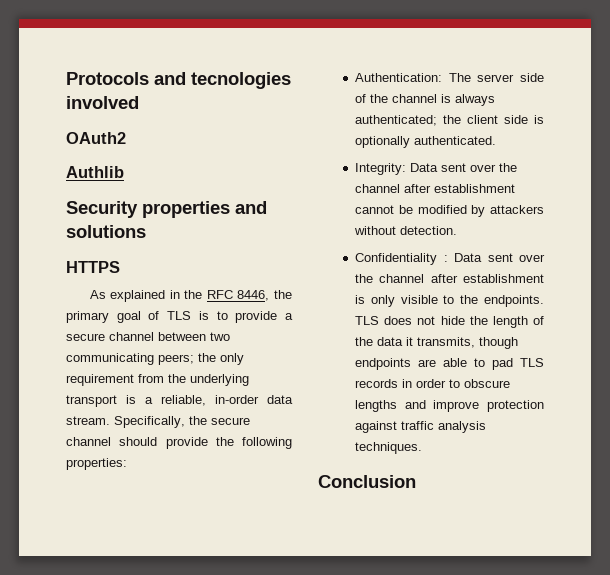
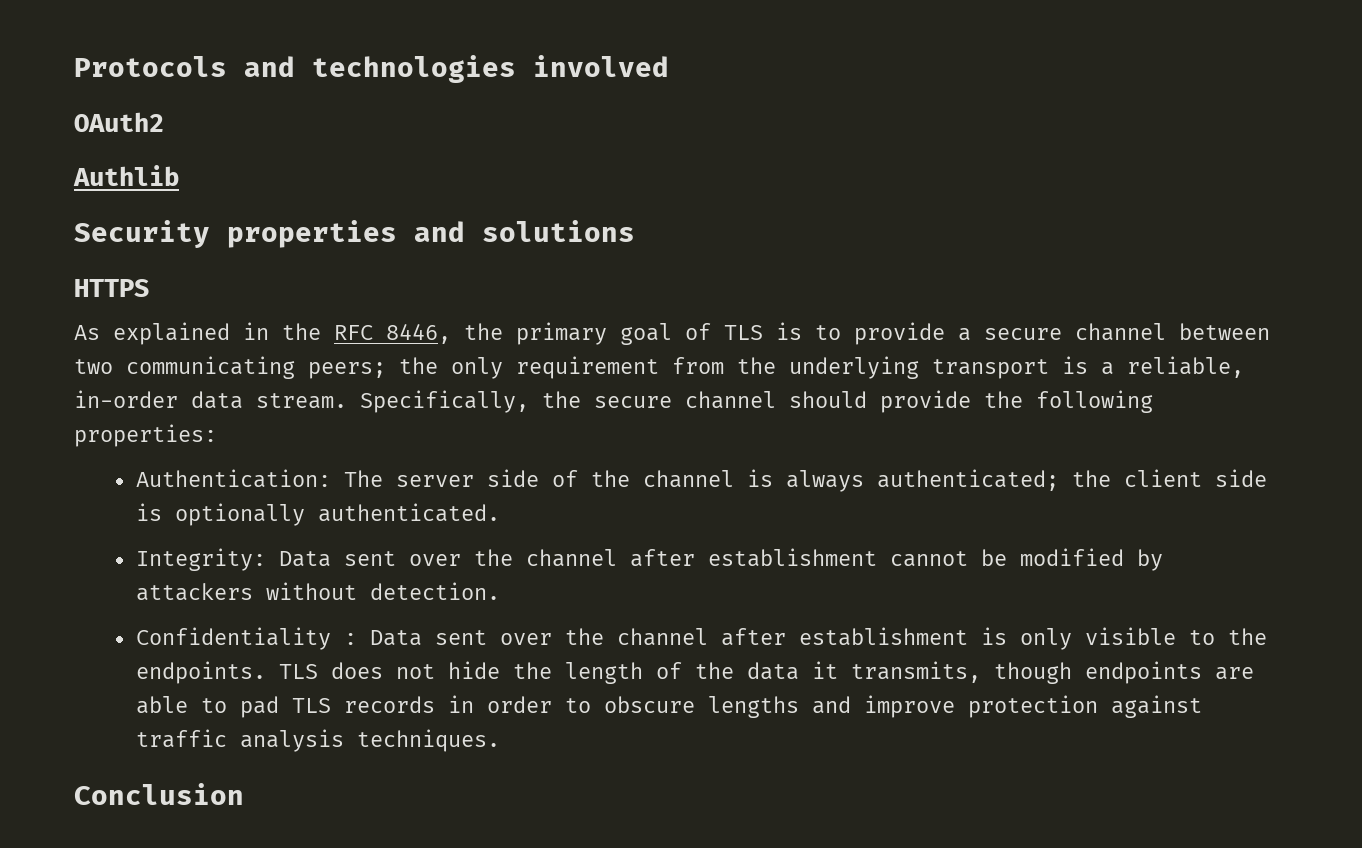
- Protocols and tecnologies involved
+ Protocols and technologies involved

